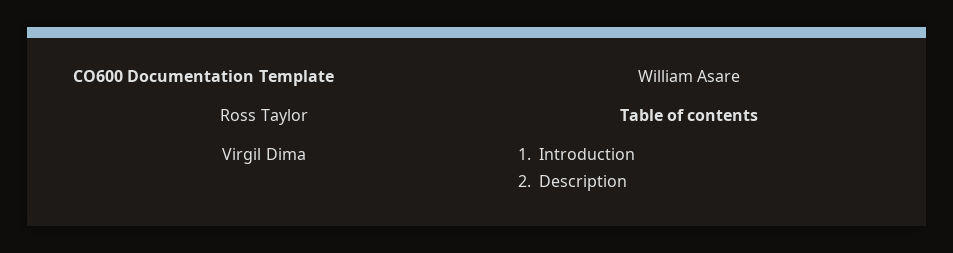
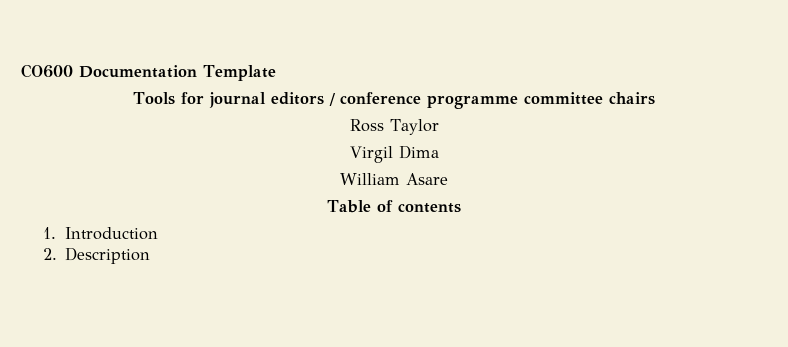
+ Tools for journal editors / conference programme committee chairs

